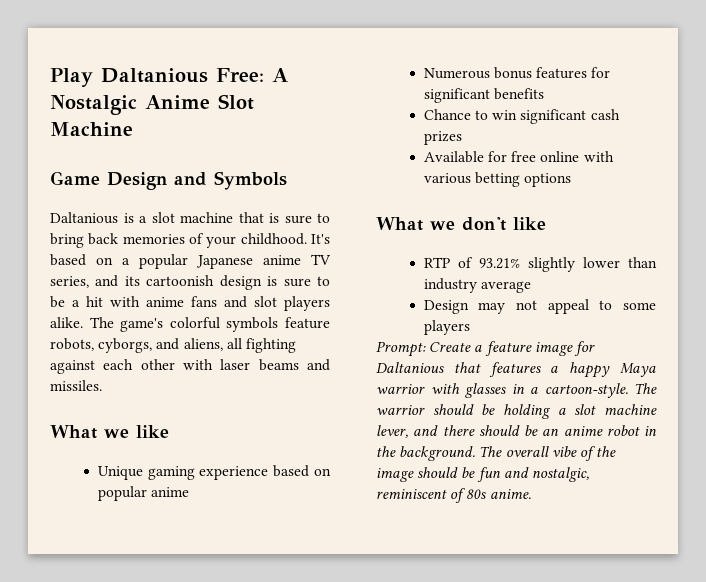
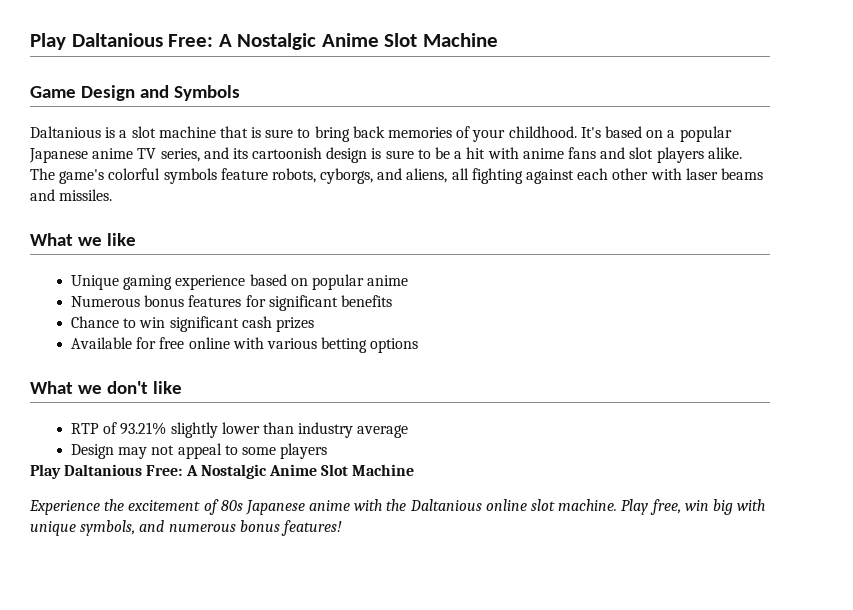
  Design may not appeal to some players
- Prompt: Create a feature image for Daltanious that features a happy Maya warrior with glasses in a cartoon-style. The warrior should be holding a slot machine lever, and there should be an anime robot in the background. The overall vibe of the image should be fun and nostalgic, reminiscent of 80s anime.
+ Play Daltanious Free: A Nostalgic Anime Slot Machine
+ Experience the excitement of 80s Japanese anime with the Daltanious online slot machine. Play free, win big with unique symbols, and numerous bonus features!

